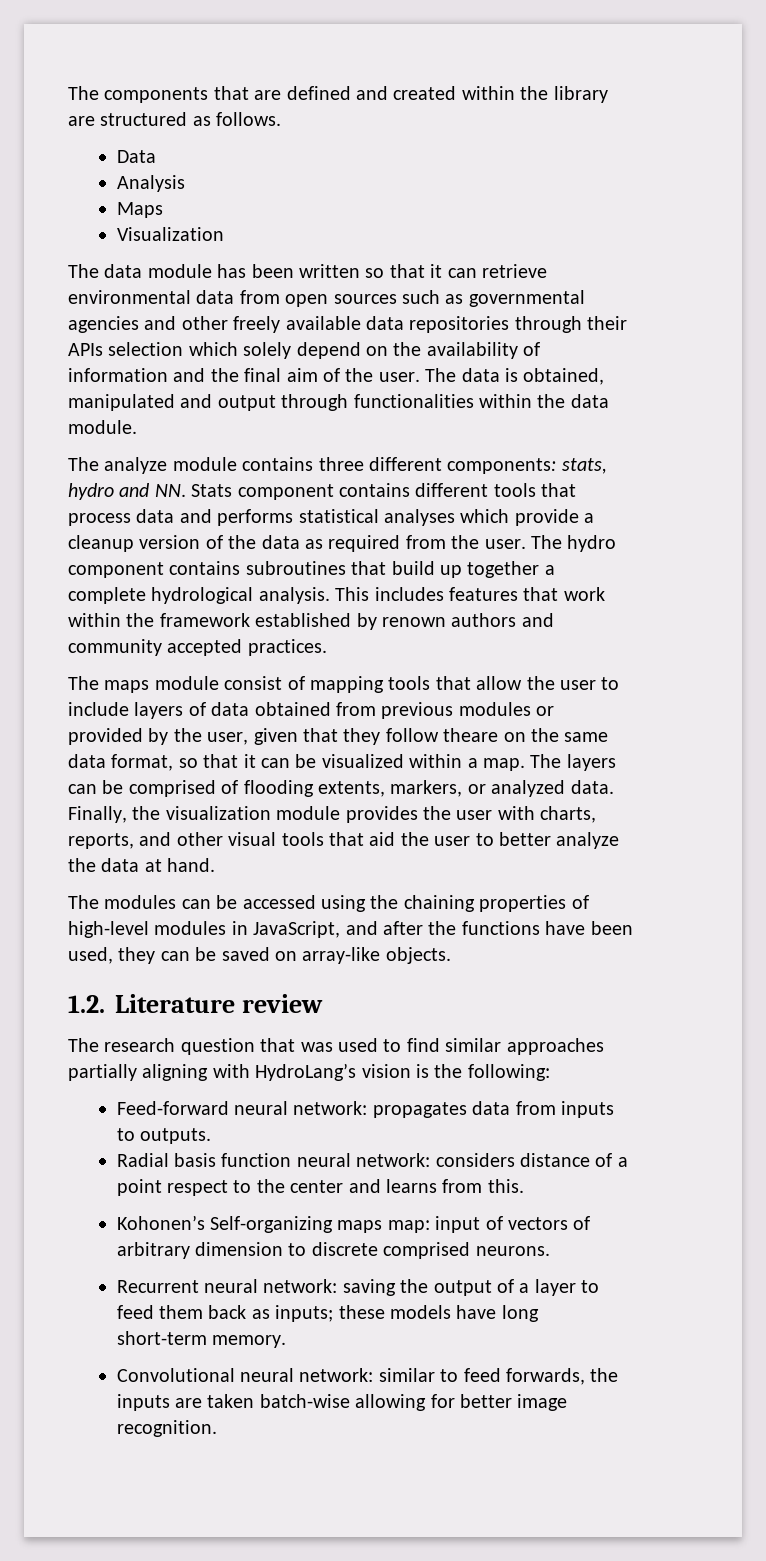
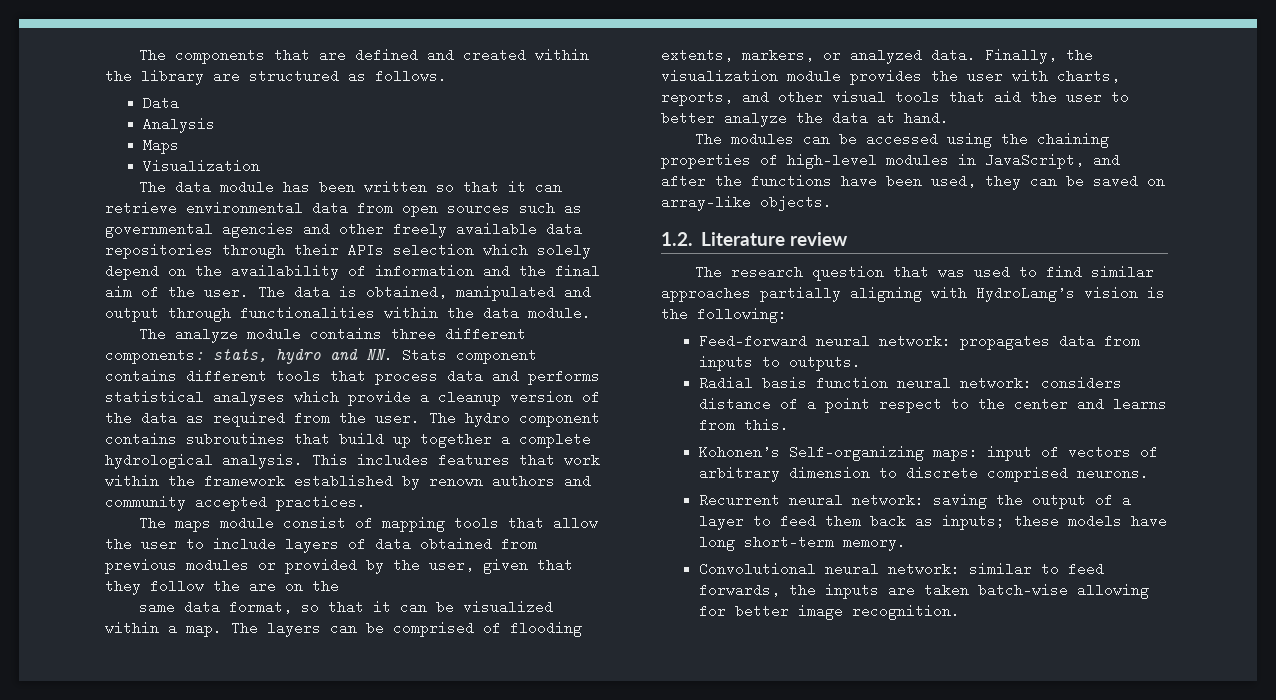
- The maps module consist of mapping tools that allow the user to include layers of data obtained from previous modules or provided by the user, given that they follow theare on the same data format, so that it can be visualized within a map.
+ The maps module consist of mapping tools that allow the user to include layers of data obtained from previous modules or provided by the user, given that they follow the are on the
+ same data format, so that it can be visualized within a map.
- Kohonen’s Self-organizing maps map: input of vectors of arbitrary dimension to discrete comprised neurons.
+ Kohonen’s Self-organizing maps: input of vectors of arbitrary dimension to discrete comprised neurons.

